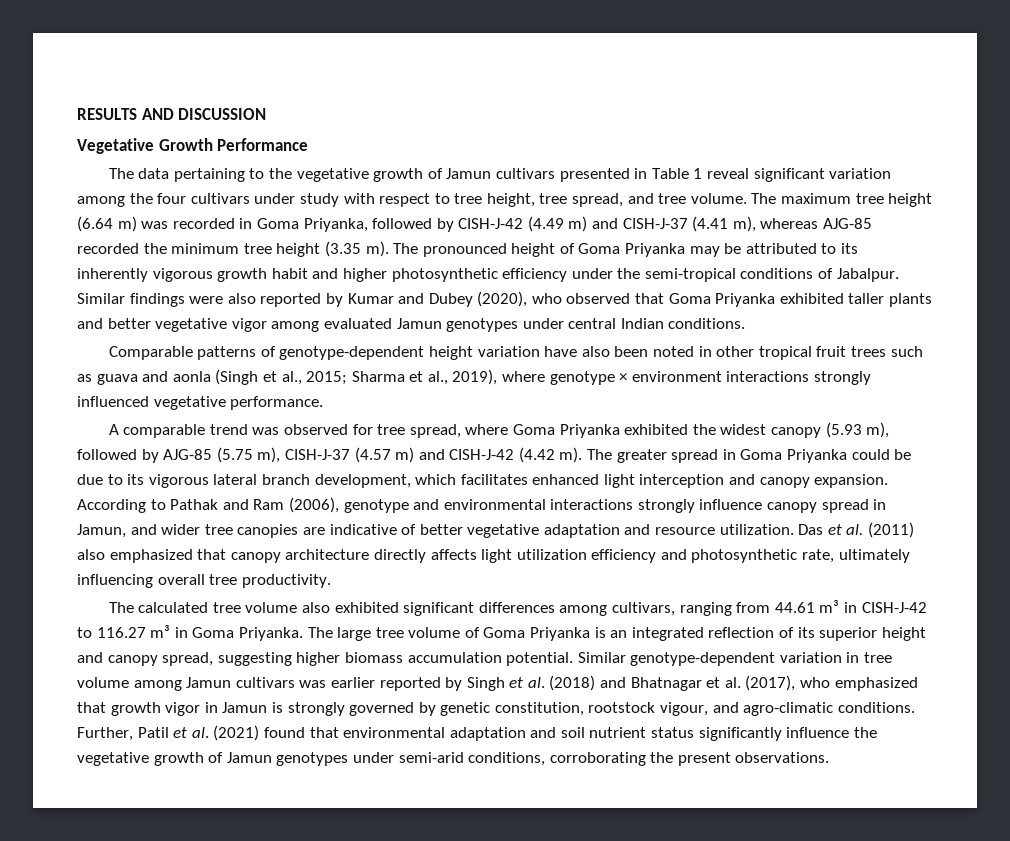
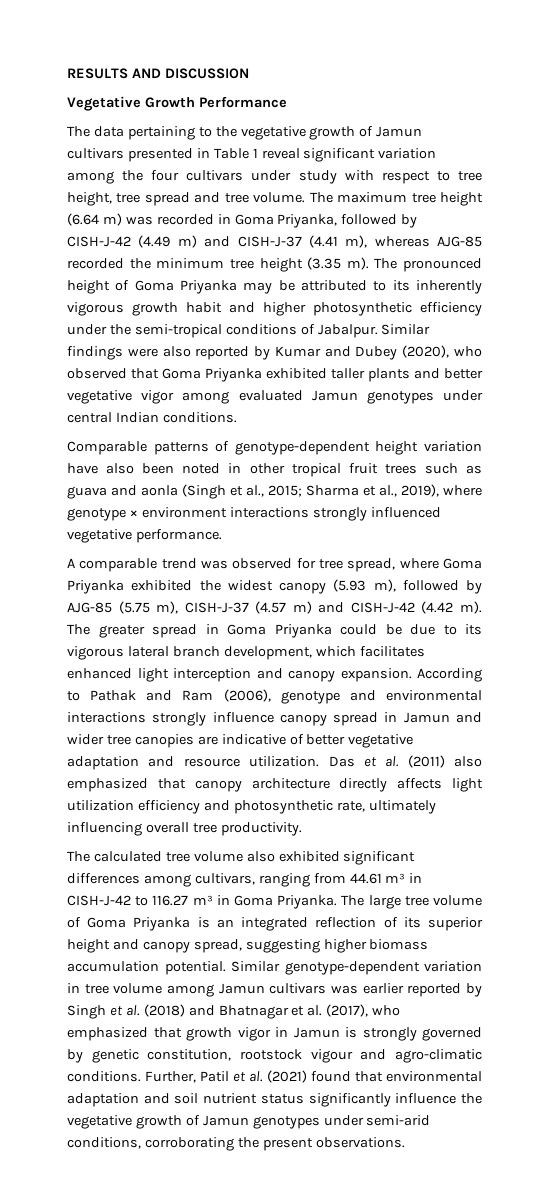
- The data pertaining to the vegetative growth of Jamun cultivars presented in Table 1 reveal significant variation among the four cultivars under study with respect to tree height, tree spread, and tree volume.
+ The data pertaining to the vegetative growth of Jamun cultivars presented in Table 1 reveal significant variation among the four cultivars under study with respect to tree height, tree spread and tree volume.
- According to Pathak and Ram (2006), genotype and environmental interactions strongly influence canopy spread in Jamun, and wider tree canopies are indicative of better vegetative adaptation and resource utilization.
+ According to Pathak and Ram (2006), genotype and environmental interactions strongly influence canopy spread in Jamun and wider tree canopies are indicative of better vegetative adaptation and resource utilization.
- Similar genotype-dependent variation in tree volume among Jamun cultivars was earlier reported by Singh et al. (2018) and Bhatnagar et al. (2017), who emphasized that growth vigor in Jamun is strongly governed by genetic constitution, rootstock vigour, and agro-climatic conditions.
+ Similar genotype-dependent variation in tree volume among Jamun cultivars was earlier reported by Singh et al. (2018) and Bhatnagar et al. (2017), who emphasized that growth vigor in Jamun is strongly governed by genetic constitution, rootstock vigour and agro-climatic conditions.

